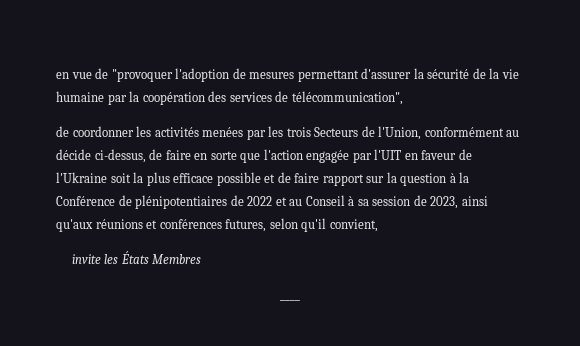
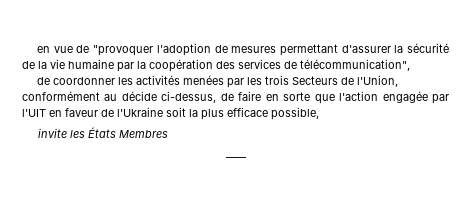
- de coordonner les activités menées par les trois Secteurs de l'Union, conformément au décide ci-dessus, de faire en sorte que l'action engagée par l'UIT en faveur de l'Ukraine soit la plus efficace possible et de faire rapport sur la question à la Conférence de plénipotentiaires de 2022 et au Conseil à sa session de 2023, ainsi qu'aux réunions et conférences futures, selon qu'il convient,
+ de coordonner les activités menées par les trois Secteurs de l'Union, conformément au décide ci-dessus, de faire en sorte que l'action engagée par l'UIT en faveur de l'Ukraine soit la plus efficace possible,

